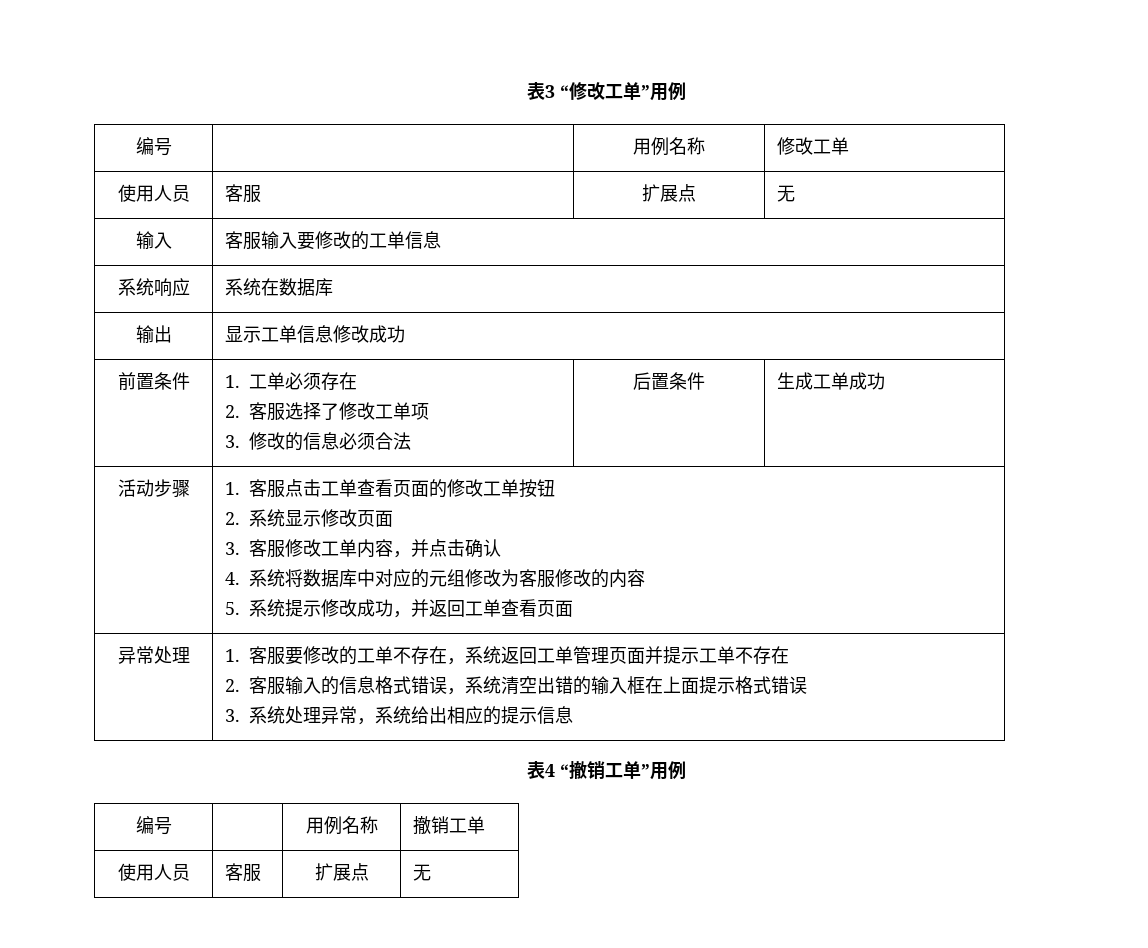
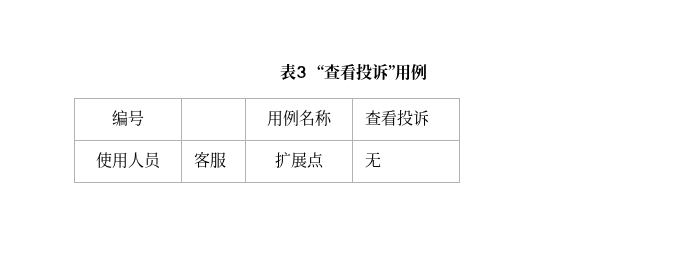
- 表3 “修改工单”用例
- 编号 | | 用例名称 | 修改工单
- 使用人员 | 客服 | 扩展点 | 无
- 输入 | 客服输入要修改的工单信息
- 系统响应 | 系统在数据库
- 输出 | 显示工单信息修改成功
- 前置条件 | 1.工单必须存在
- 2.客服选择了修改工单项
- 3.修改的信息必须合法 | 后置条件 | 生成工单成功
- 活动步骤 | 1.客服点击工单查看页面的修改工单按钮
- 2.系统显示修改页面
- 3.客服修改工单内容，并点击确认
- 4.系统将数据库中对应的元组修改为客服修改的内容
- 5.系统提示修改成功，并返回工单查看页面
- 异常处理 | 1.客服要修改的工单不存在，系统返回工单管理页面并提示工单不存在
- 2.客服输入的信息格式错误，系统清空出错的输入框在上面提示格式错误
- 3.系统处理异常，系统给出相应的提示信息
- 表4 “撤销工单”用例
- 编号 | | 用例名称 | 撤销工单
+ 表3 “查看投诉”用例
+ 编号 | | 用例名称 | 查看投诉

